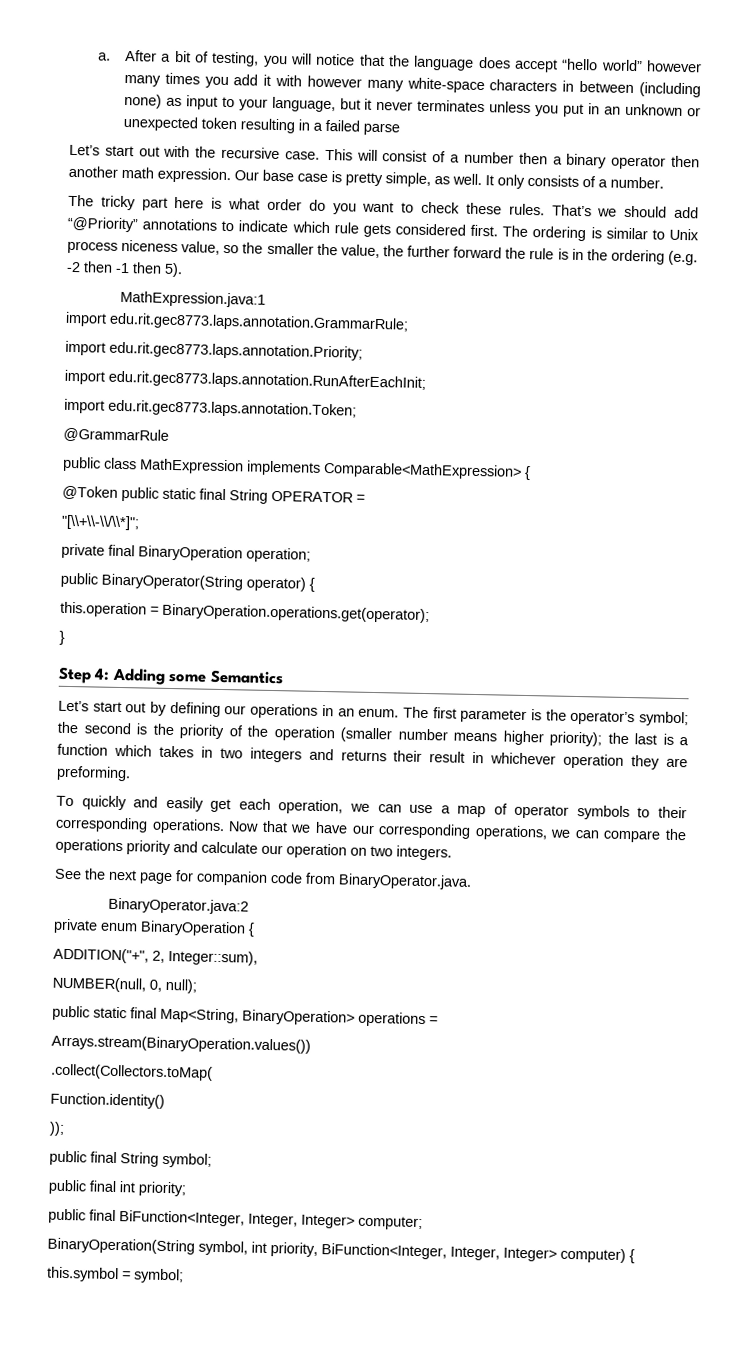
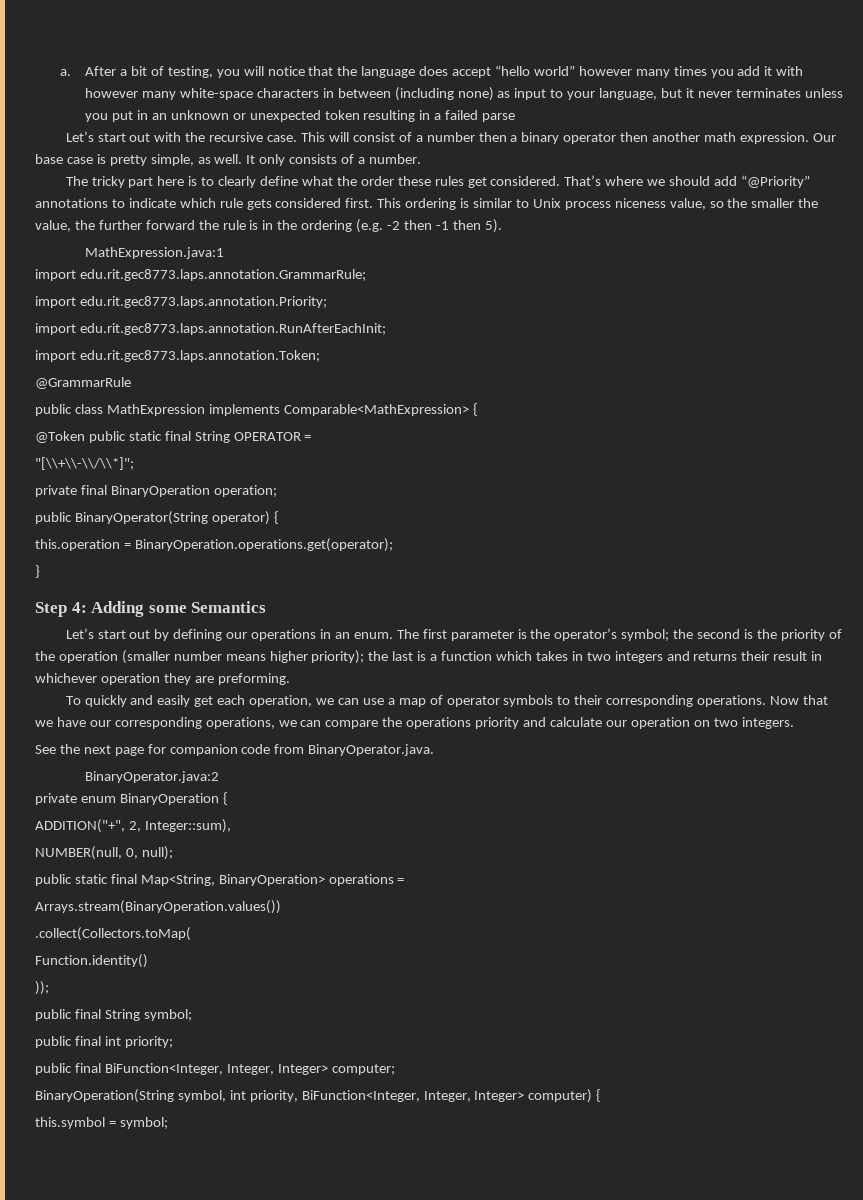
- The tricky part here is what order do you want to check these rules. That’s we should add “@Priority” annotations to indicate which rule gets considered first.
+ The tricky part here is to clearly define what the order these rules get considered. That’s where we should add “@Priority” annotations to indicate which rule gets considered first.
- The ordering is similar to Unix process niceness value, so the smaller the value, the further forward the rule is in the ordering (e.g. -2 then -1 then 5).
+ This ordering is similar to Unix process niceness value, so the smaller the value, the further forward the rule is in the ordering (e.g. -2 then -1 then 5).

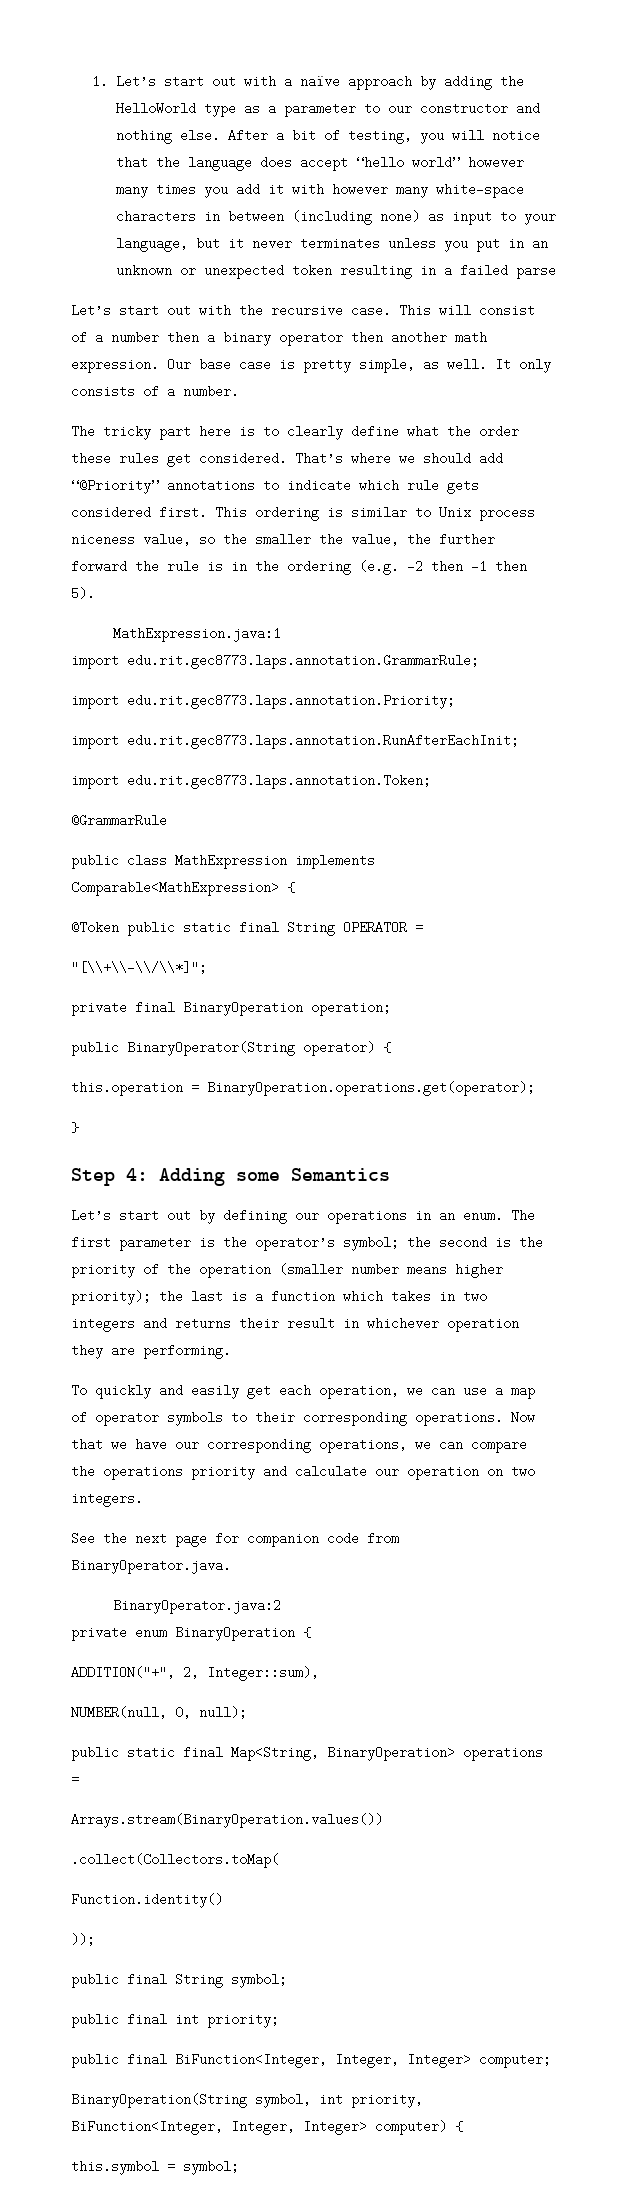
- a.
+ 1. Let’s start out with a naïve approach by adding the HelloWorld type as a parameter to our constructor and nothing else.
- The first parameter is the operator’s symbol; the second is the priority of the operation (smaller number means higher priority); the last is a function which takes in two integers and returns their result in whichever operation they are preforming.
+ The first parameter is the operator’s symbol; the second is the priority of the operation (smaller number means higher priority); the last is a function which takes in two integers and returns their result in whichever operation they are performing.

